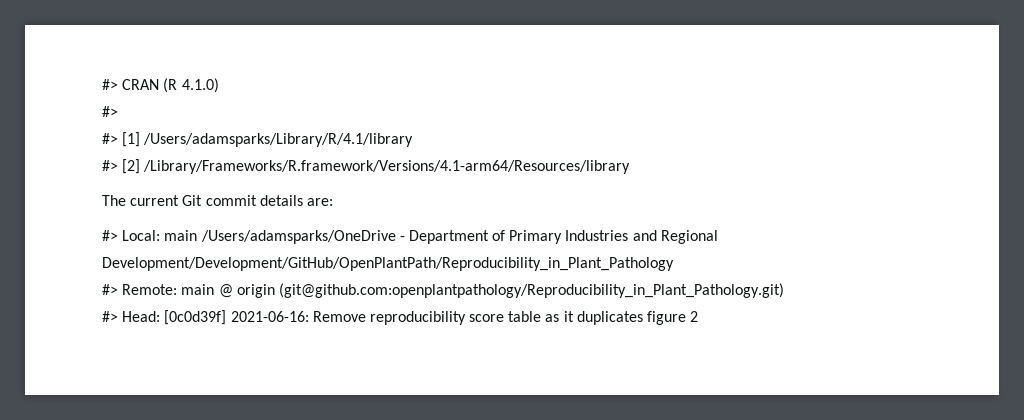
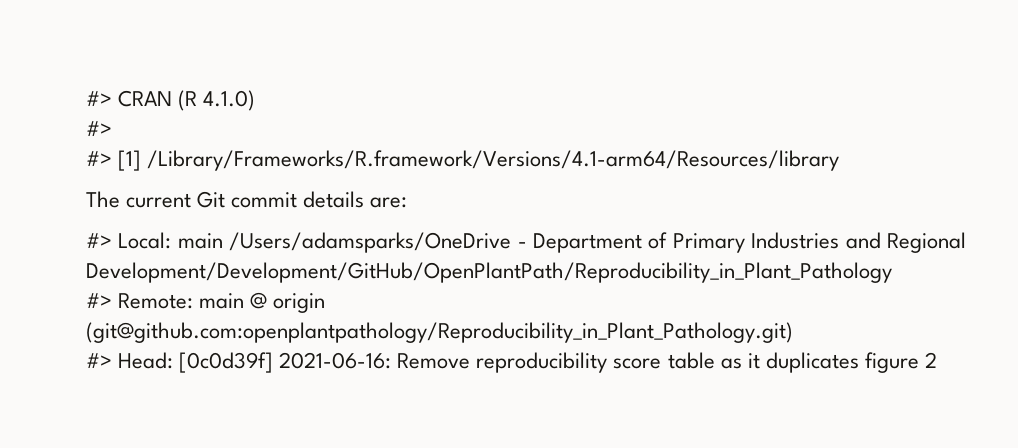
- #> [1] /Users/adamsparks/Library/R/4.1/library
- #> [2] /Library/Frameworks/R.framework/Versions/4.1-arm64/Resources/library
+ #> [1] /Library/Frameworks/R.framework/Versions/4.1-arm64/Resources/library

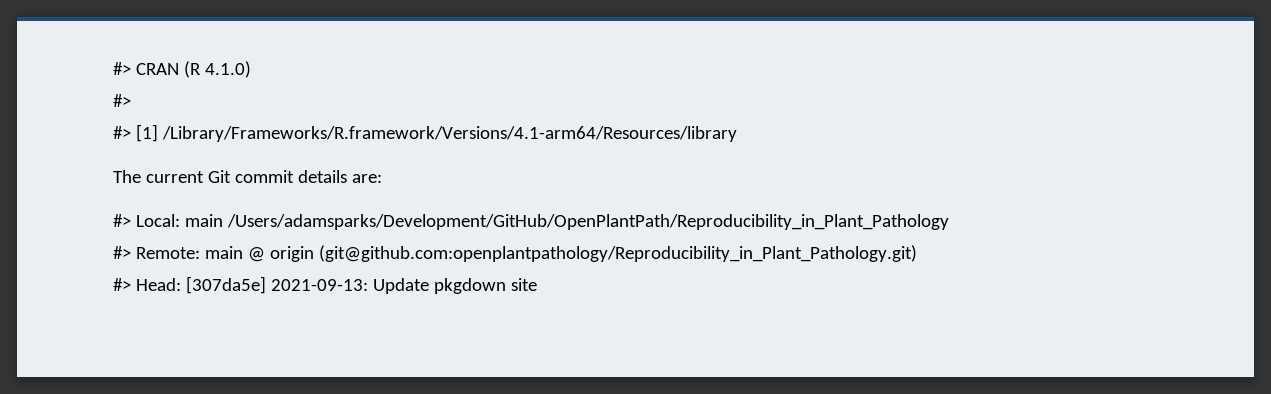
- #> Local: main /Users/adamsparks/OneDrive - Department of Primary Industries and Regional Development/Development/GitHub/OpenPlantPath/Reproducibility_in_Plant_Pathology
+ #> Local: main /Users/adamsparks/Development/GitHub/OpenPlantPath/Reproducibility_in_Plant_Pathology
- #> Head: [0c0d39f] 2021-06-16: Remove reproducibility score table as it duplicates figure 2
+ #> Head: [307da5e] 2021-09-13: Update pkgdown site

